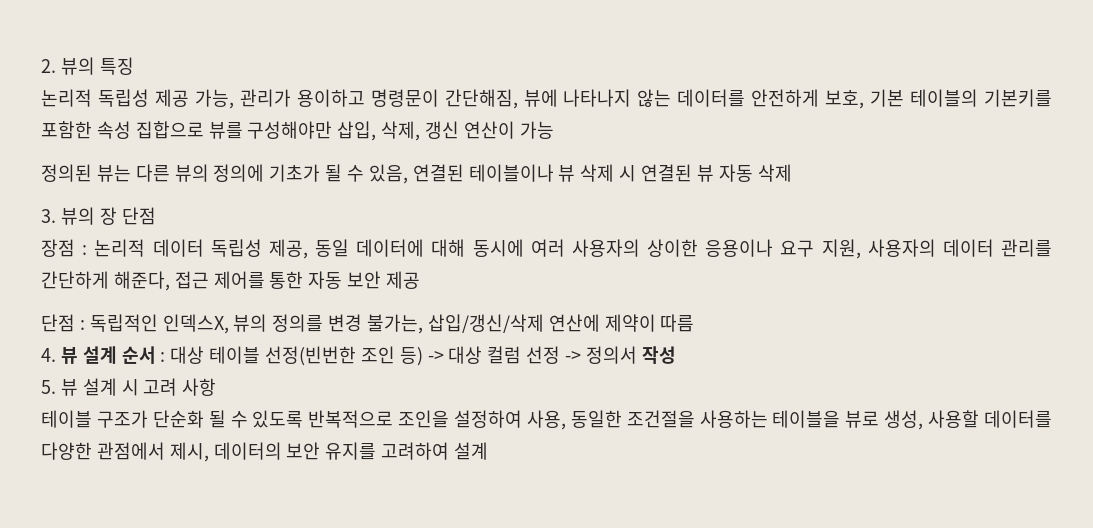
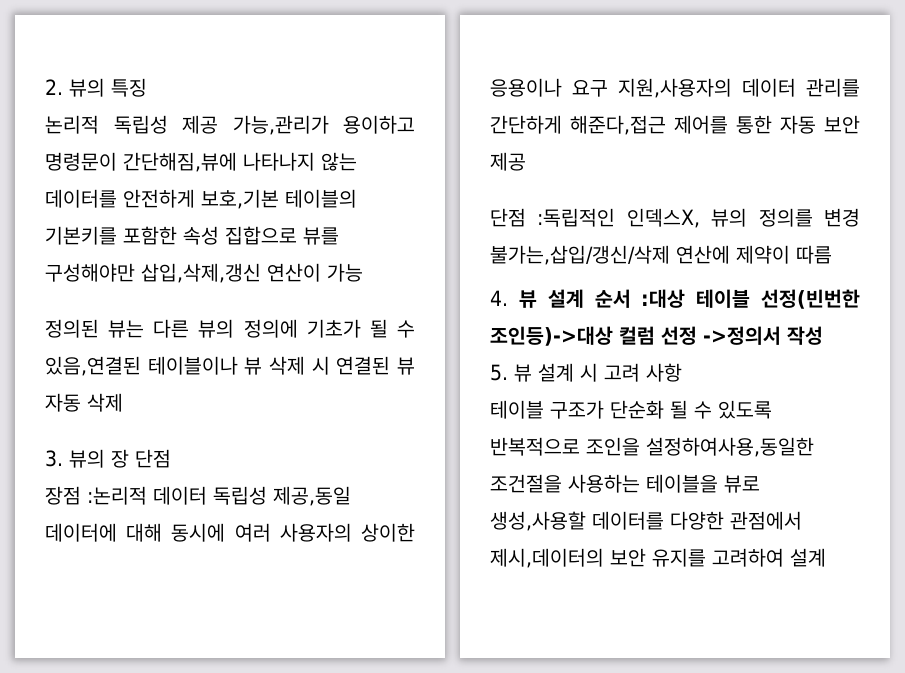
- 논리적 독립성 제공 가능, 관리가 용이하고 명령문이 간단해짐, 뷰에 나타나지 않는 데이터를 안전하게 보호, 기본 테이블의 기본키를 포함한 속성 집합으로 뷰를 구성해야만 삽입, 삭제, 갱신 연산이 가능
+ 논리적 독립성 제공 가능,관리가 용이하고 명령문이 간단해짐,뷰에 나타나지 않는 데이터를 안전하게 보호,기본 테이블의 기본키를 포함한 속성 집합으로 뷰를 구성해야만 삽입,삭제,갱신 연산이 가능
- 정의된 뷰는 다른 뷰의 정의에 기초가 될 수 있음, 연결된 테이블이나 뷰 삭제 시 연결된 뷰 자동 삭제
+ 정의된 뷰는 다른 뷰의 정의에 기초가 될 수 있음,연결된 테이블이나 뷰 삭제 시 연결된 뷰 자동 삭제
- 장점 : 논리적 데이터 독립성 제공, 동일 데이터에 대해 동시에 여러 사용자의 상이한 응용이나 요구 지원, 사용자의 데이터 관리를 간단하게 해준다, 접근 제어를 통한 자동 보안 제공
+ 장점 :논리적 데이터 독립성 제공,동일 데이터에 대해 동시에 여러 사용자의 상이한 응용이나 요구 지원,사용자의 데이터 관리를 간단하게 해준다,접근 제어를 통한 자동 보안 제공
- 단점 : 독립적인 인덱스X, 뷰의 정의를 변경 불가는, 삽입/갱신/삭제 연산에 제약이 따름
+ 단점 :독립적인 인덱스X, 뷰의 정의를 변경 불가는,삽입/갱신/삭제 연산에 제약이 따름
- 4. 뷰 설계 순서 : 대상 테이블 선정(빈번한 조인 등) -> 대상 컬럼 선정 -> 정의서 작성
+ 4. 뷰 설계 순서 :대상 테이블 선정(빈번한 조인등)->대상 컬럼 선정 ->정의서 작성
- 테이블 구조가 단순화 될 수 있도록 반복적으로 조인을 설정하여 사용, 동일한 조건절을 사용하는 테이블을 뷰로 생성, 사용할 데이터를 다양한 관점에서 제시, 데이터의 보안 유지를 고려하여 설계
+ 테이블 구조가 단순화 될 수 있도록 반복적으로 조인을 설정하여사용,동일한 조건절을 사용하는 테이블을 뷰로 생성,사용할 데이터를 다양한 관점에서 제시,데이터의 보안 유지를 고려하여 설계

